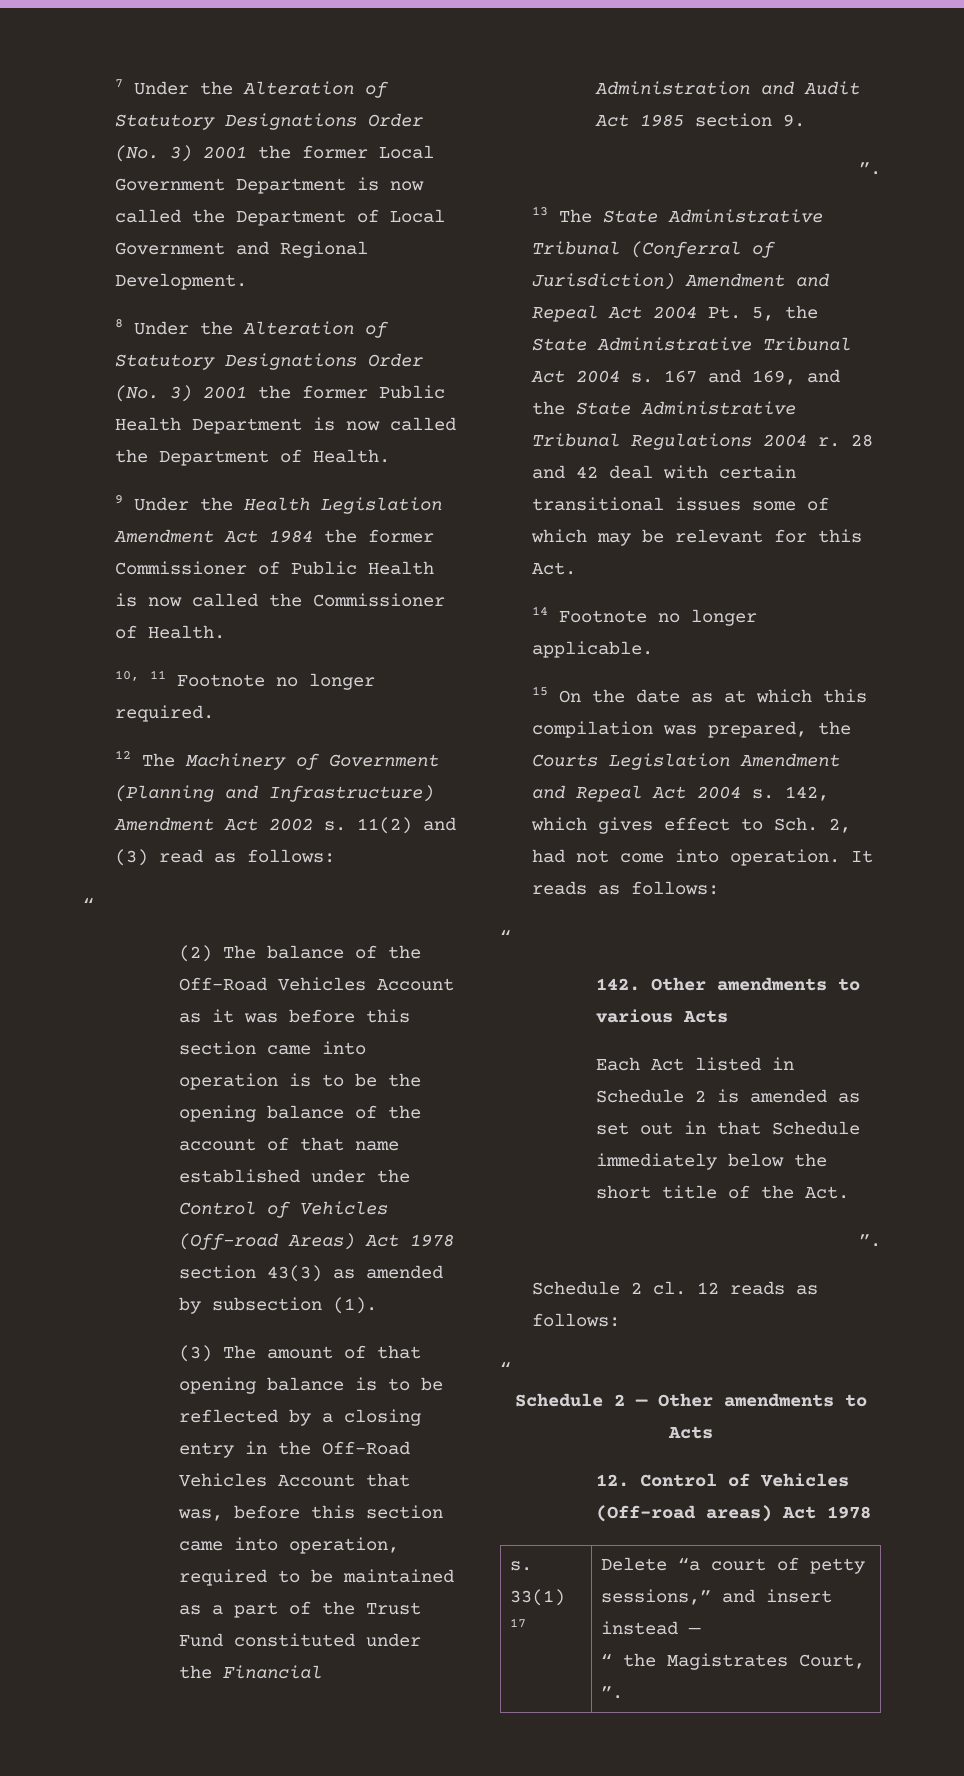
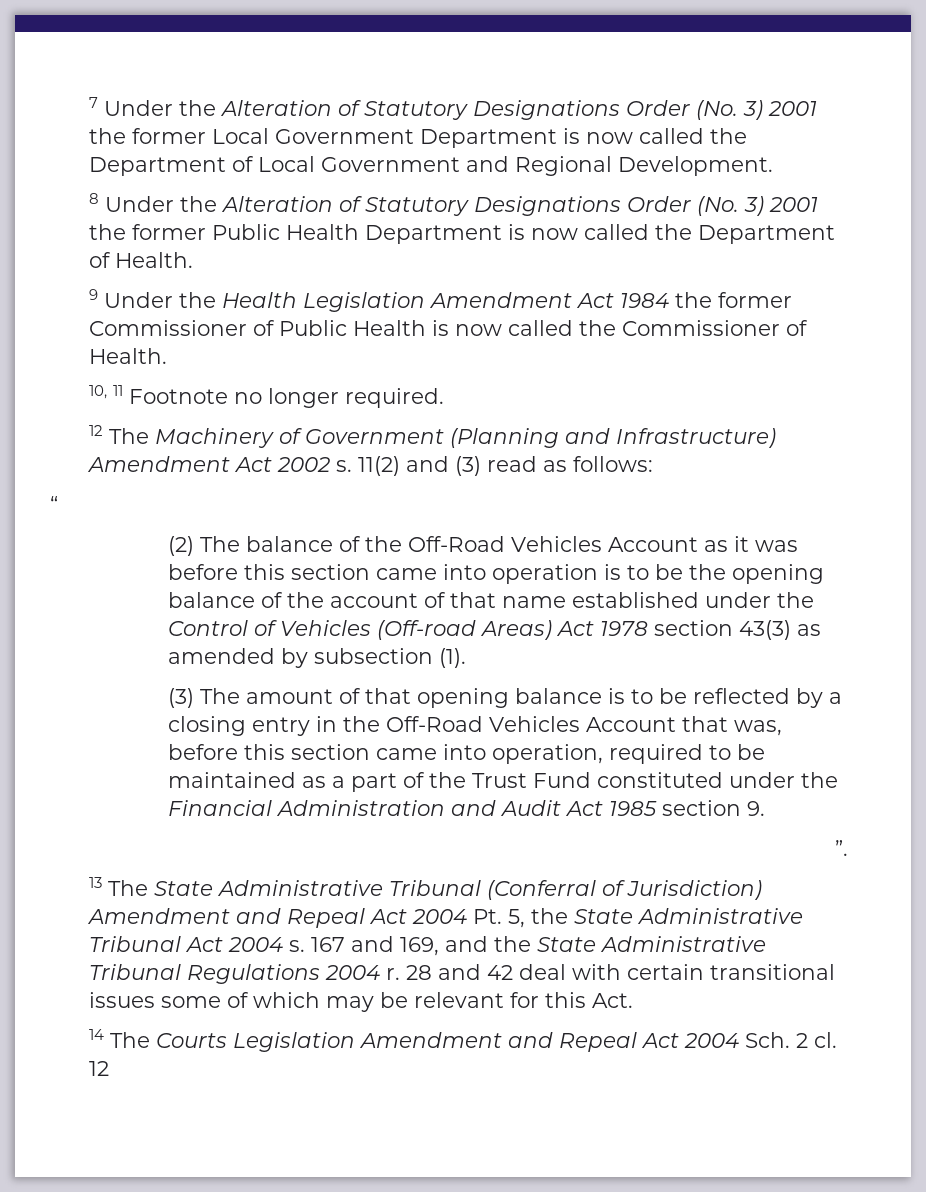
- 14 Footnote no longer applicable.
- 15 On the date as at which this compilation was prepared, the Courts Legislation Amendment and Repeal Act 2004 s. 142, which gives effect to Sch. 2, had not come into operation. It reads as follows:
- “
- 142. Other amendments to various Acts
- Each Act listed in Schedule 2 is amended as set out in that Schedule immediately below the short title of the Act.
- ”.
- Schedule 2 cl. 12 reads as follows:
- “
- Schedule 2 — Other amendments to Acts
- 12. Control of Vehicles (Off-road areas) Act 1978
- s. 33(1) 17 | Delete “a court of petty sessions,” and insert instead —
- “ the Magistrates Court, ”.
+ 14 The Courts Legislation Amendment and Repeal Act 2004 Sch. 2 cl. 12

